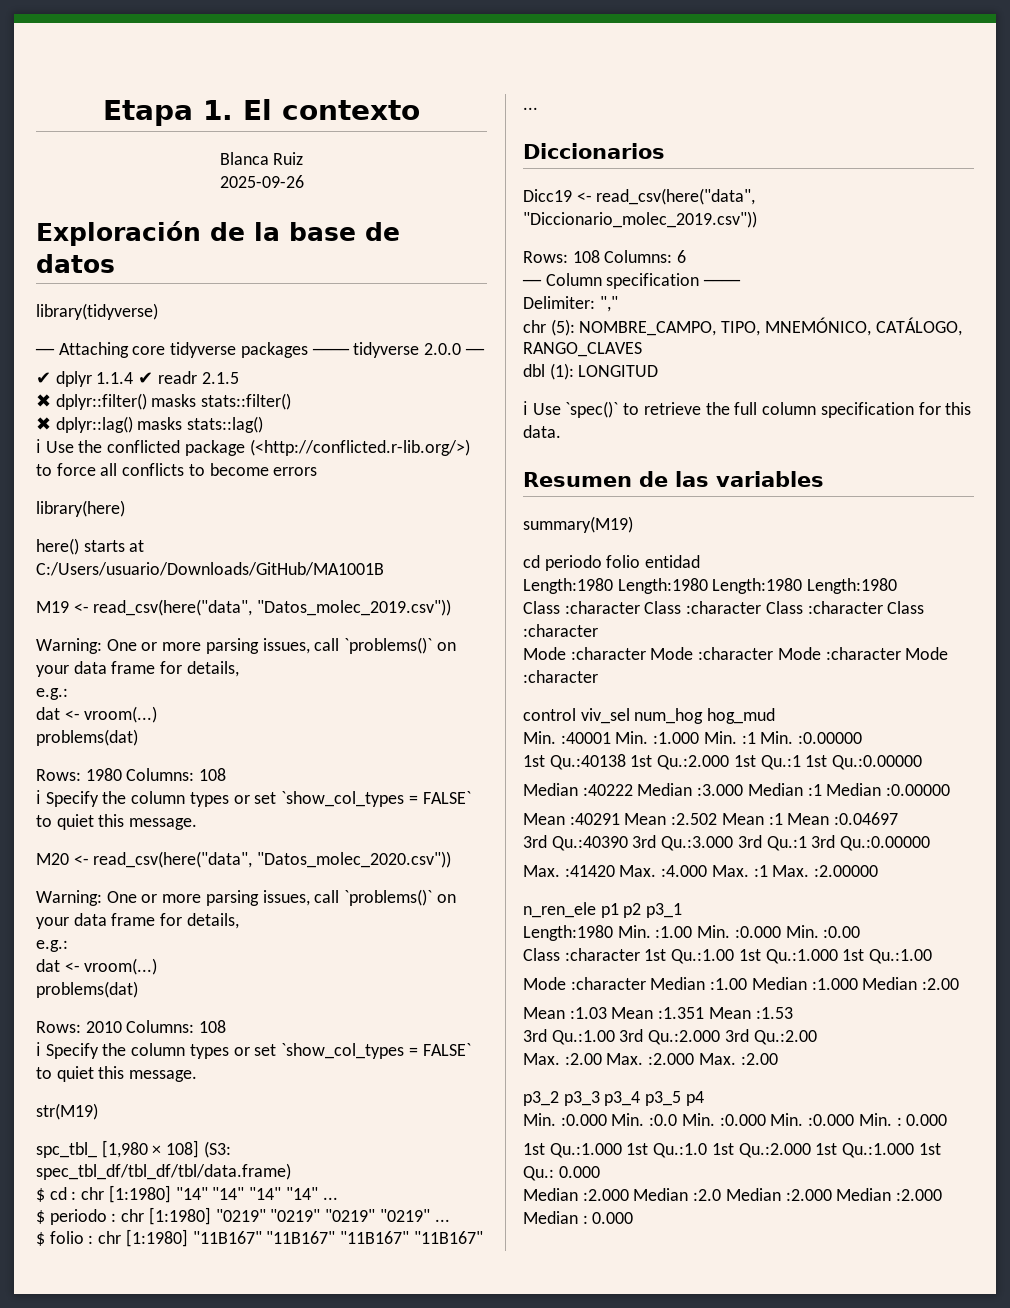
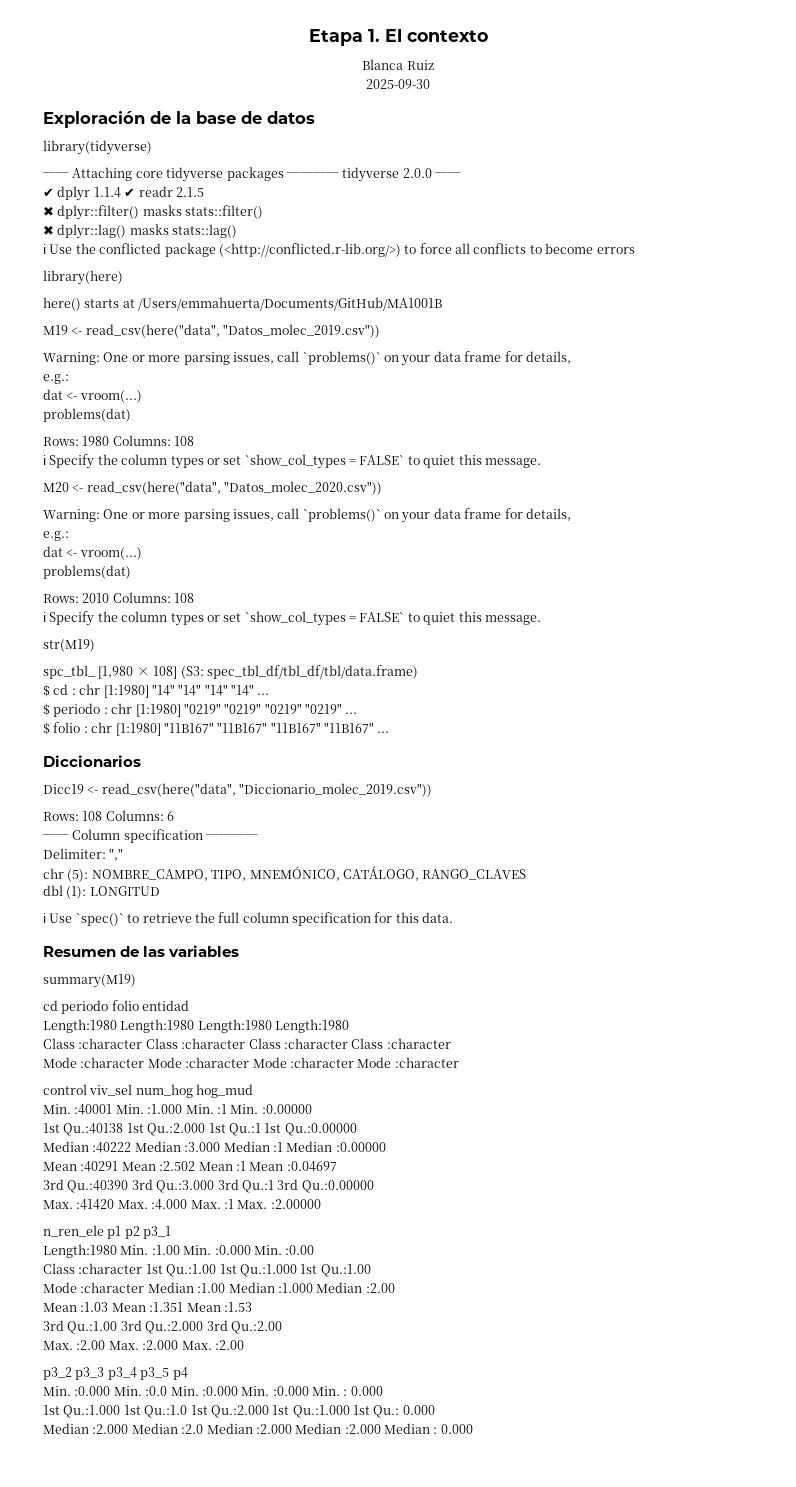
- 2025-09-26
+ 2025-09-30
- here() starts at C:/Users/usuario/Downloads/GitHub/MA1001B
+ here() starts at /Users/emmahuerta/Documents/GitHub/MA1001B

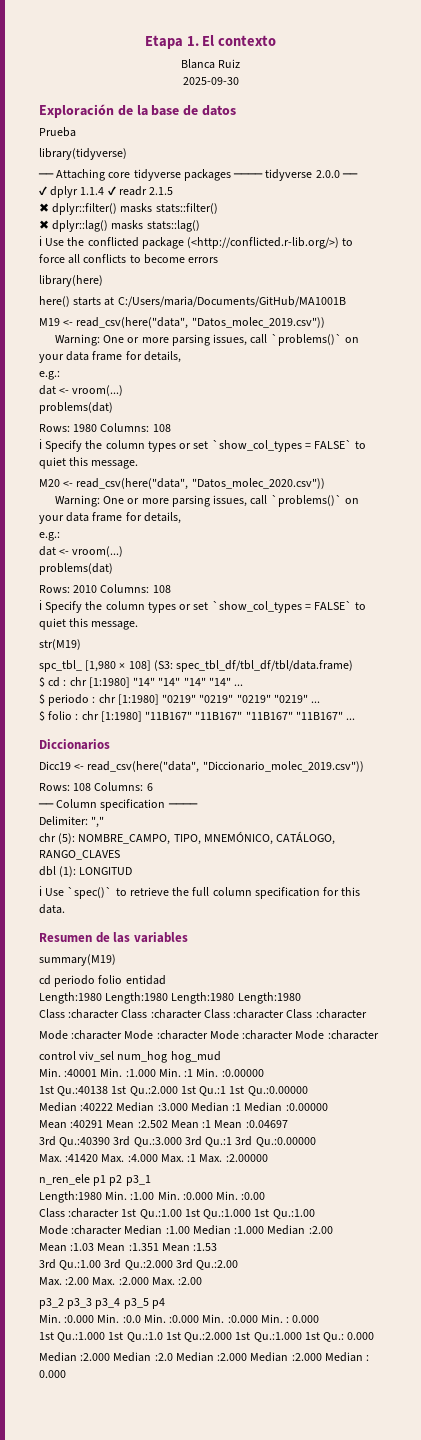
+ Prueba
- here() starts at /Users/emmahuerta/Documents/GitHub/MA1001B
+ here() starts at C:/Users/maria/Documents/GitHub/MA1001B

